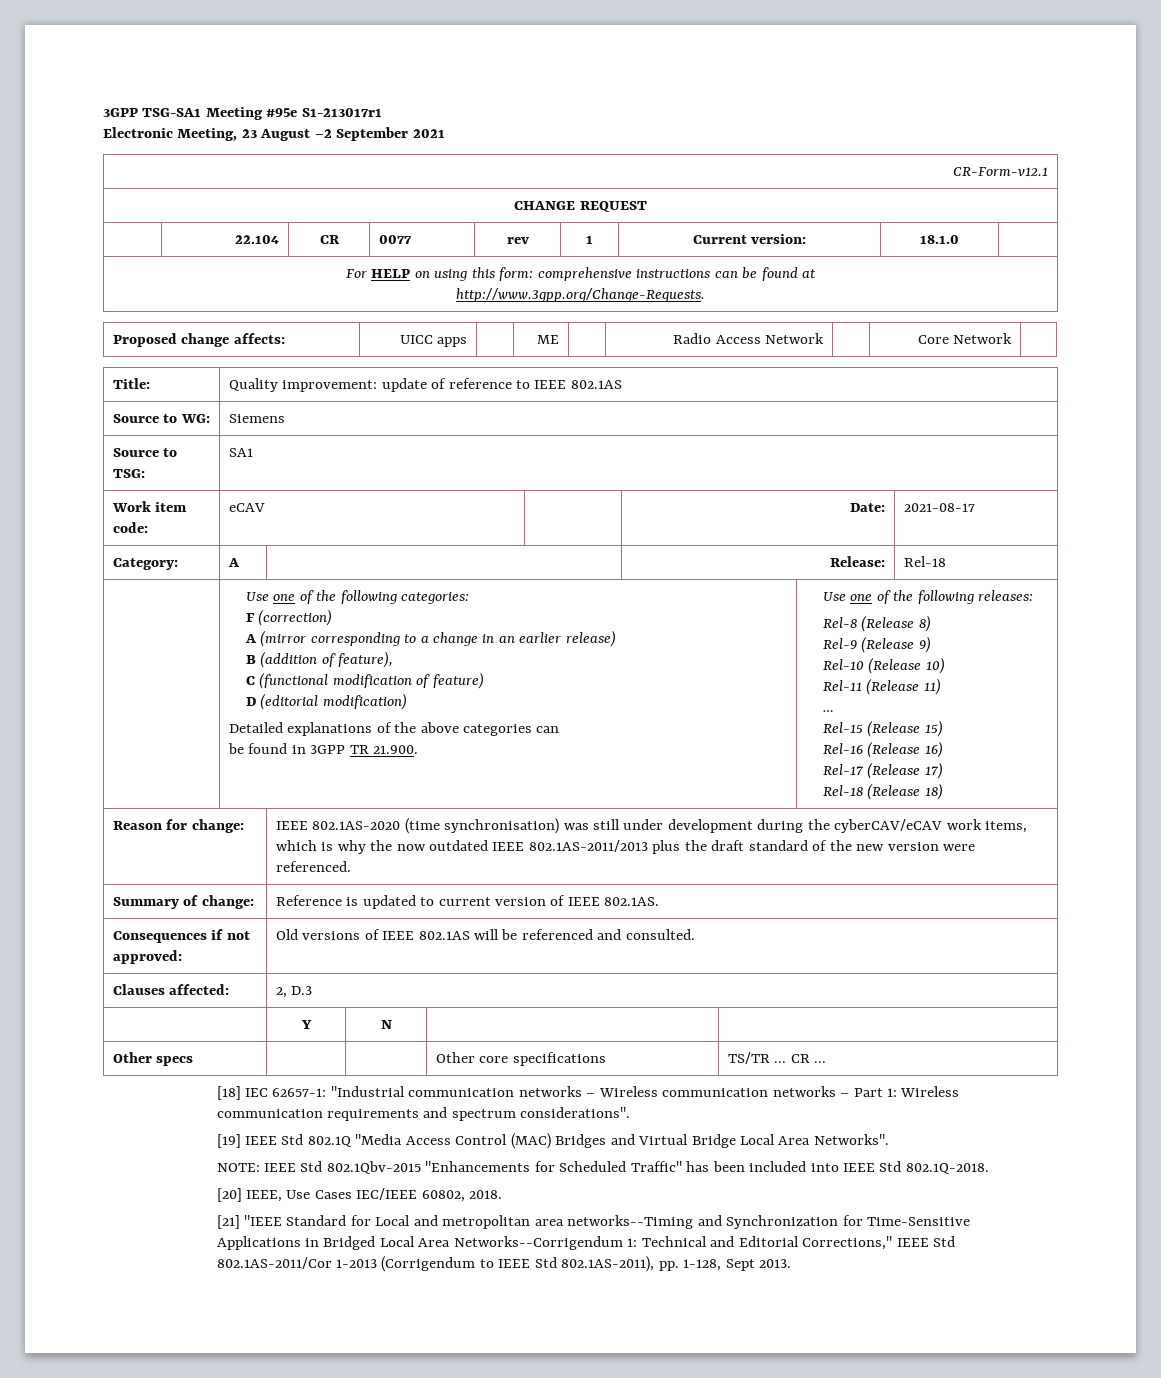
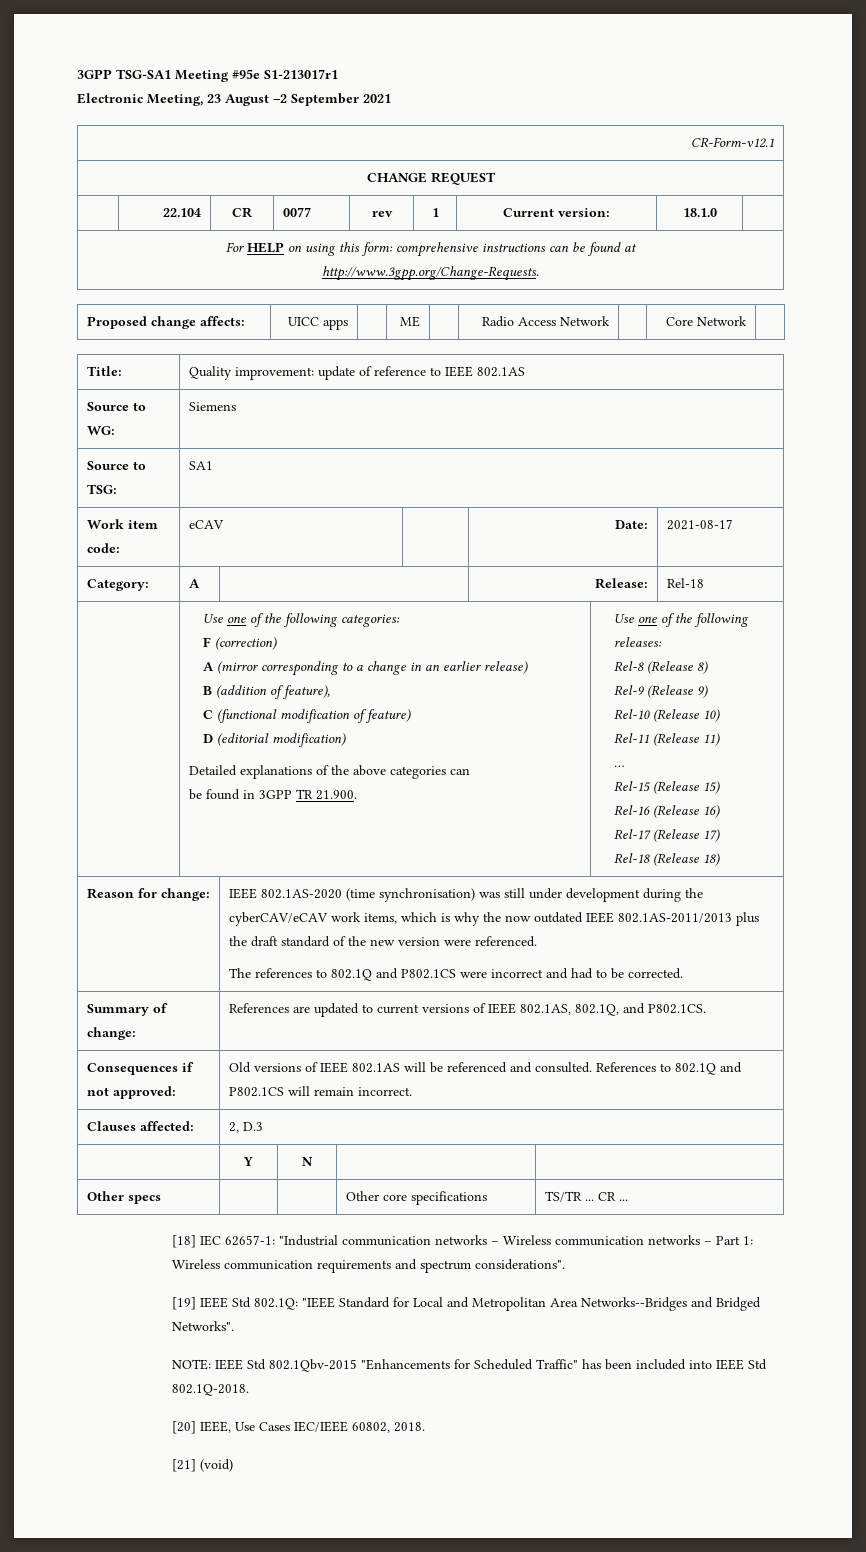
+ The references to 802.1Q and P802.1CS were incorrect and had to be corrected.
- Summary of change: | Reference is updated to current version of IEEE 802.1AS.
+ Summary of change: | References are updated to current versions of IEEE 802.1AS, 802.1Q, and P802.1CS.
- Consequences if not approved: | Old versions of IEEE 802.1AS will be referenced and consulted.
+ Consequences if not approved: | Old versions of IEEE 802.1AS will be referenced and consulted. References to 802.1Q and P802.1CS will remain incorrect.
- [19] IEEE Std 802.1Q "Media Access Control (MAC) Bridges and Virtual Bridge Local Area Networks".
+ [19] IEEE Std 802.1Q: "IEEE Standard for Local and Metropolitan Area Networks--Bridges and Bridged Networks".
- [21] "IEEE Standard for Local and metropolitan area networks--Timing and Synchronization for Time-Sensitive Applications in Bridged Local Area Networks--Corrigendum 1: Technical and Editorial Corrections," IEEE Std 802.1AS-2011/Cor 1-2013 (Corrigendum to IEEE Std 802.1AS-2011), pp. 1-128, Sept 2013.
+ [21] (void)

